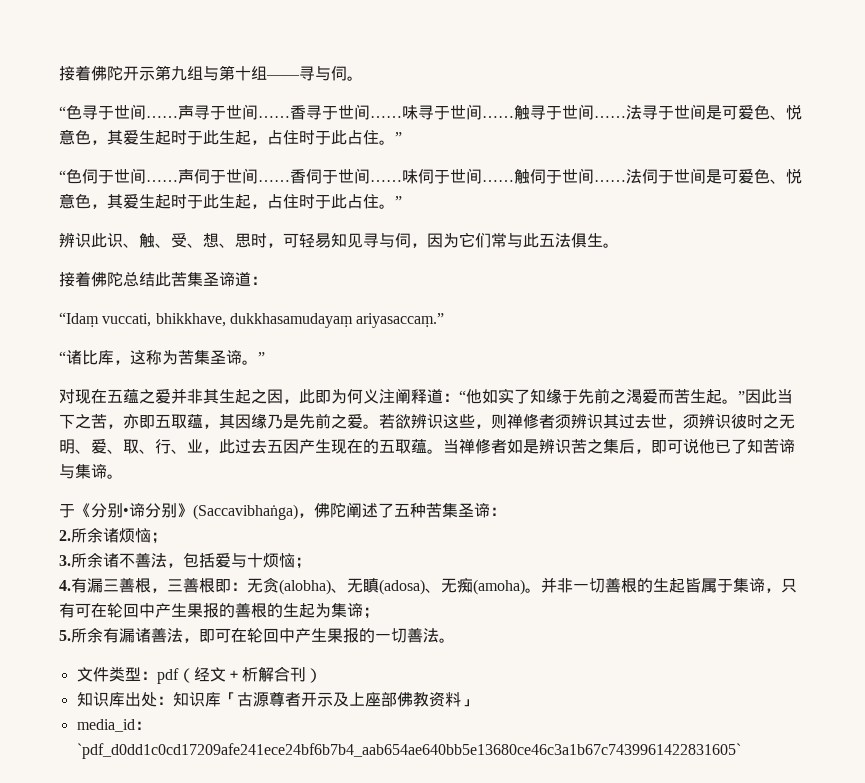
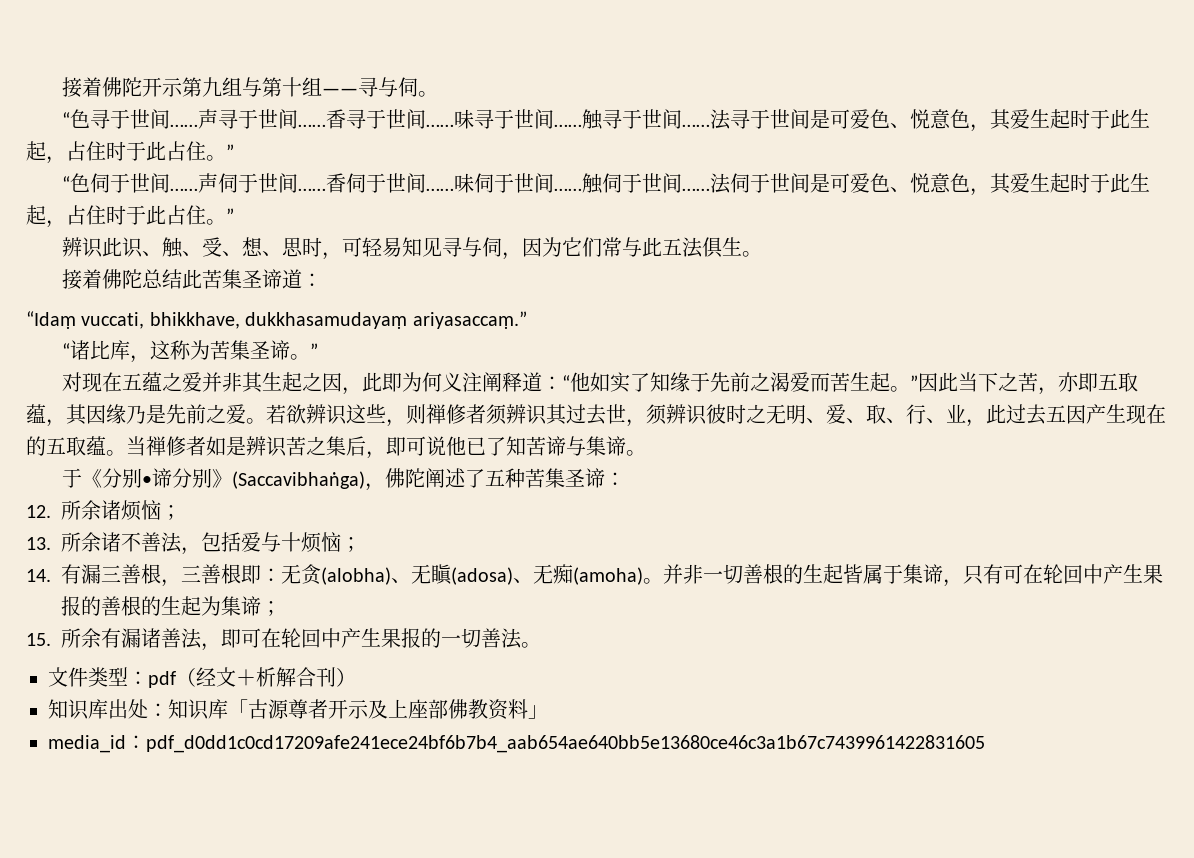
- 2.所余诸烦恼；
+ 12.所余诸烦恼；
- 3.所余诸不善法，包括爱与十烦恼；
+ 13.所余诸不善法，包括爱与十烦恼；
- 4.有漏三善根，三善根即：无贪(alobha)、无瞋(adosa)、无痴(amoha)。
+ 14.有漏三善根，三善根即：无贪(alobha)、无瞋(adosa)、无痴(amoha)。
- 5.所余有漏诸善法，即可在轮回中产生果报的一切善法。
+ 15.所余有漏诸善法，即可在轮回中产生果报的一切善法。
- media_id：`pdf_d0dd1c0cd17209afe241ece24bf6b7b4_aab654ae640bb5e13680ce46c3a1b67c7439961422831605`
+ media_id：pdf_d0dd1c0cd17209afe241ece24bf6b7b4_aab654ae640bb5e13680ce46c3a1b67c7439961422831605

